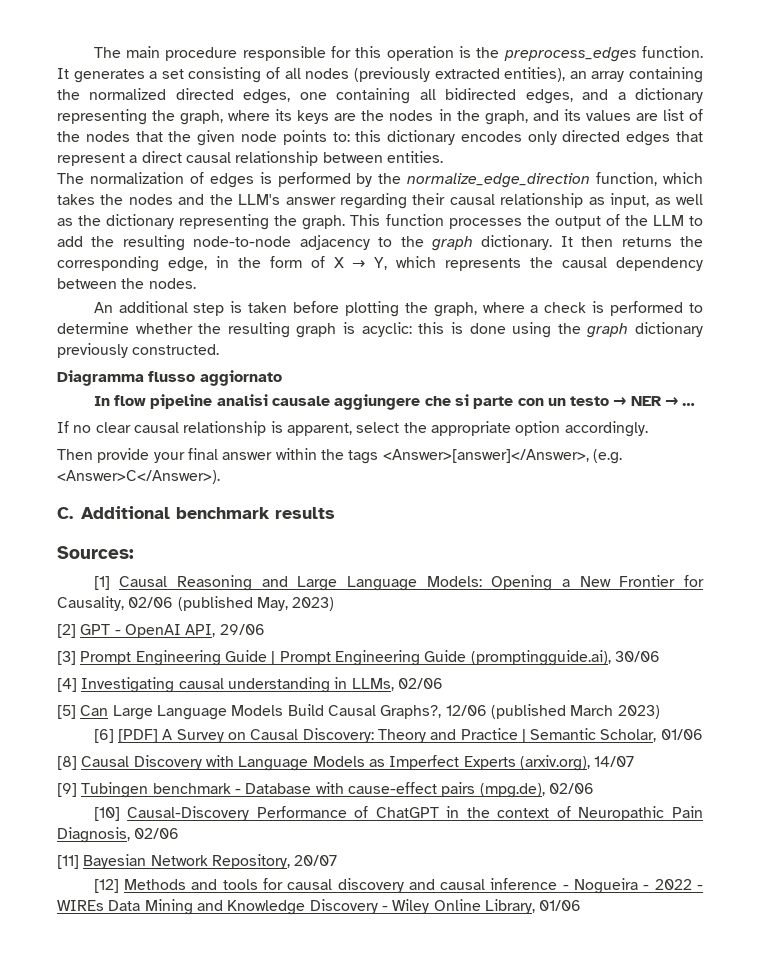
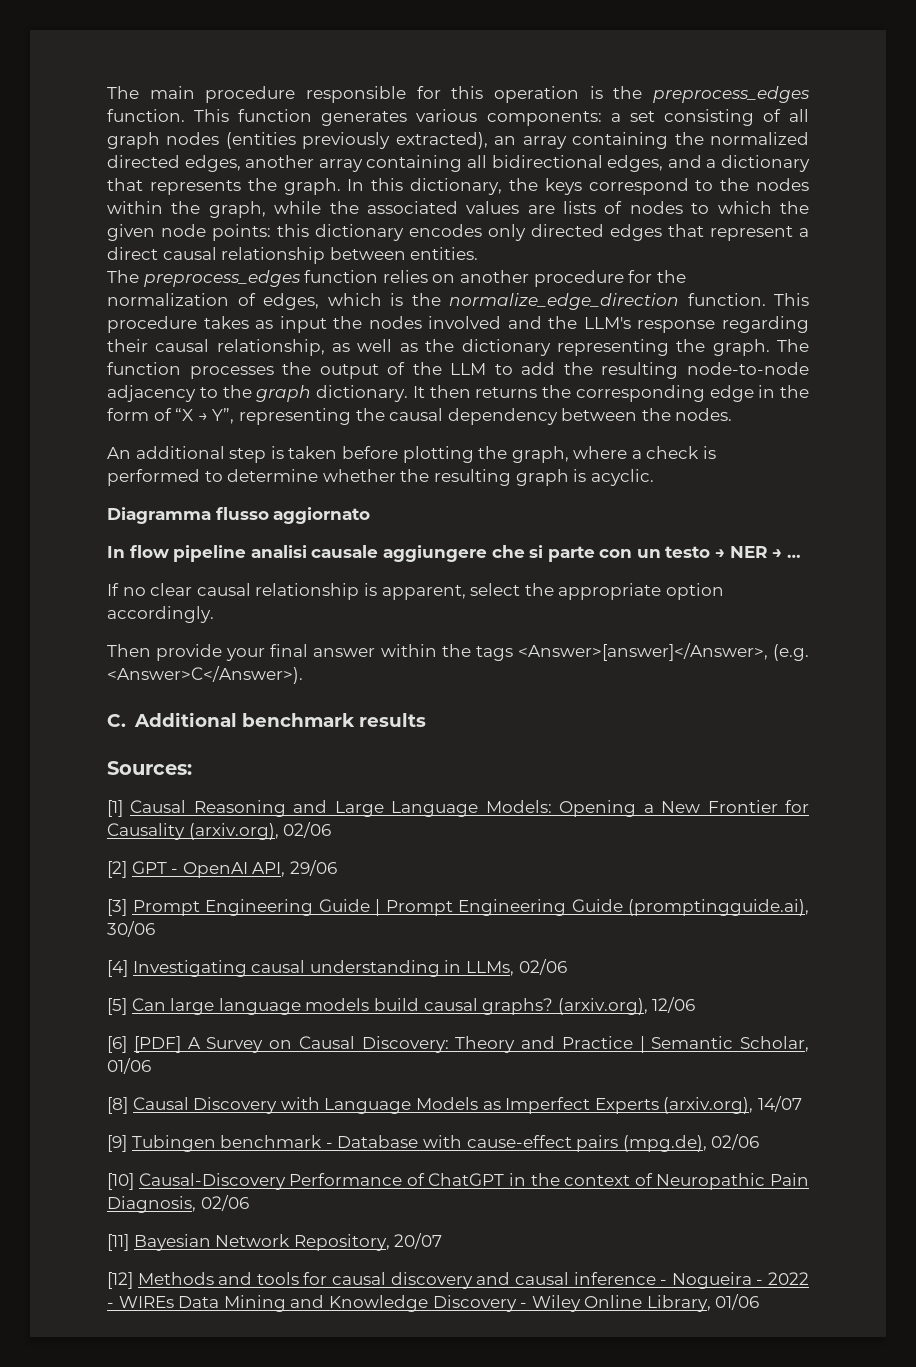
- It generates a set consisting of all nodes (previously extracted entities), an array containing the normalized directed edges, one containing all bidirected edges, and a dictionary representing the graph, where its keys are the nodes in the graph, and its values are list of the nodes that the given node points to: this dictionary encodes only directed edges that represent a direct causal relationship between entities.
+ This function generates various components: a set consisting of all graph nodes (entities previously extracted), an array containing the normalized directed edges, another array containing all bidirectional edges, and a dictionary that represents the graph. In this dictionary, the keys correspond to the nodes within the graph, while the associated values are lists of nodes to which the given node points: this dictionary encodes only directed edges that represent a direct causal relationship between entities.
- The normalization of edges is performed by the normalize_edge_direction function, which takes the nodes and the LLM's answer regarding their causal relationship as input, as well as the dictionary representing the graph.
+ The preprocess_edges function relies on another procedure for the normalization of edges, which is the normalize_edge_direction function. This procedure takes as input the nodes involved and the LLM's response regarding their causal relationship, as well as the dictionary representing the graph.
- This function processes the output of the LLM to add the resulting node-to-node adjacency to the graph dictionary.
+ The function processes the output of the LLM to add the resulting node-to-node adjacency to the graph dictionary.
- It then returns the corresponding edge, in the form of X → Y, which represents the causal dependency between the nodes.
+ It then returns the corresponding edge in the form of “X → Y”, representing the causal dependency between the nodes.
- An additional step is taken before plotting the graph, where a check is performed to determine whether the resulting graph is acyclic: this is done using the graph dictionary previously constructed.
+ An additional step is taken before plotting the graph, where a check is performed to determine whether the resulting graph is acyclic.
- [1] Causal Reasoning and Large Language Models: Opening a New Frontier for Causality, 02/06 (published May, 2023)
+ [1] Causal Reasoning and Large Language Models: Opening a New Frontier for Causality (arxiv.org), 02/06
- [5] Can Large Language Models Build Causal Graphs?, 12/06 (published March 2023)
+ [5] Can large language models build causal graphs? (arxiv.org), 12/06

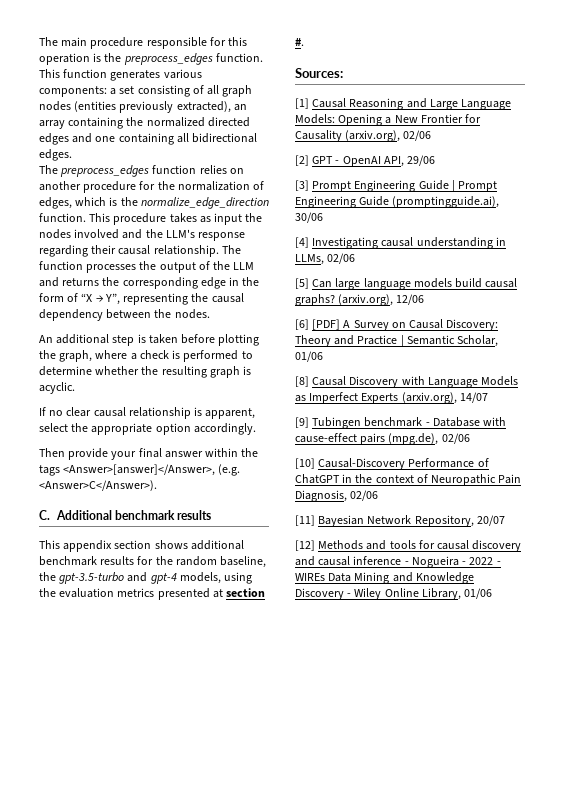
- This function generates various components: a set consisting of all graph nodes (entities previously extracted), an array containing the normalized directed edges, another array containing all bidirectional edges, and a dictionary that represents the graph. In this dictionary, the keys correspond to the nodes within the graph, while the associated values are lists of nodes to which the given node points: this dictionary encodes only directed edges that represent a direct causal relationship between entities.
+ This function generates various components: a set consisting of all graph nodes (entities previously extracted), an array containing the normalized directed edges and one containing all bidirectional edges.
- This procedure takes as input the nodes involved and the LLM's response regarding their causal relationship, as well as the dictionary representing the graph.
+ This procedure takes as input the nodes involved and the LLM's response regarding their causal relationship.
- The function processes the output of the LLM to add the resulting node-to-node adjacency to the graph dictionary. It then returns the corresponding edge in the form of “X → Y”, representing the causal dependency between the nodes.
+ The function processes the output of the LLM and returns the corresponding edge in the form of “X → Y”, representing the causal dependency between the nodes.
- Diagramma flusso aggiornato
- In flow pipeline analisi causale aggiungere che si parte con un testo → NER → …
+ This appendix section shows additional benchmark results for the random baseline, the gpt-3.5-turbo and gpt-4 models, using the evaluation metrics presented at section #.

